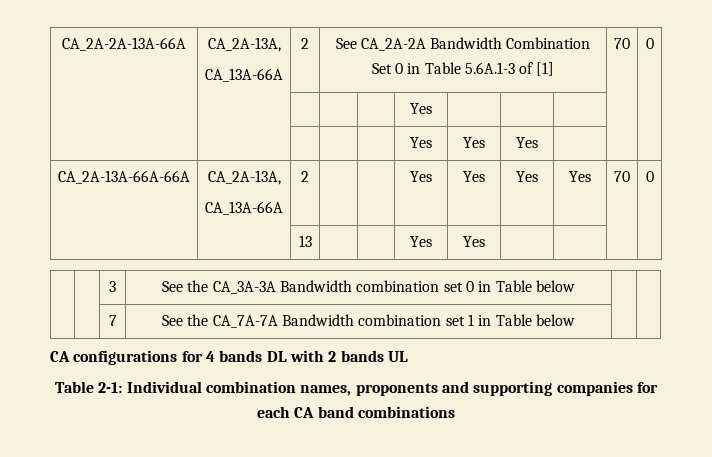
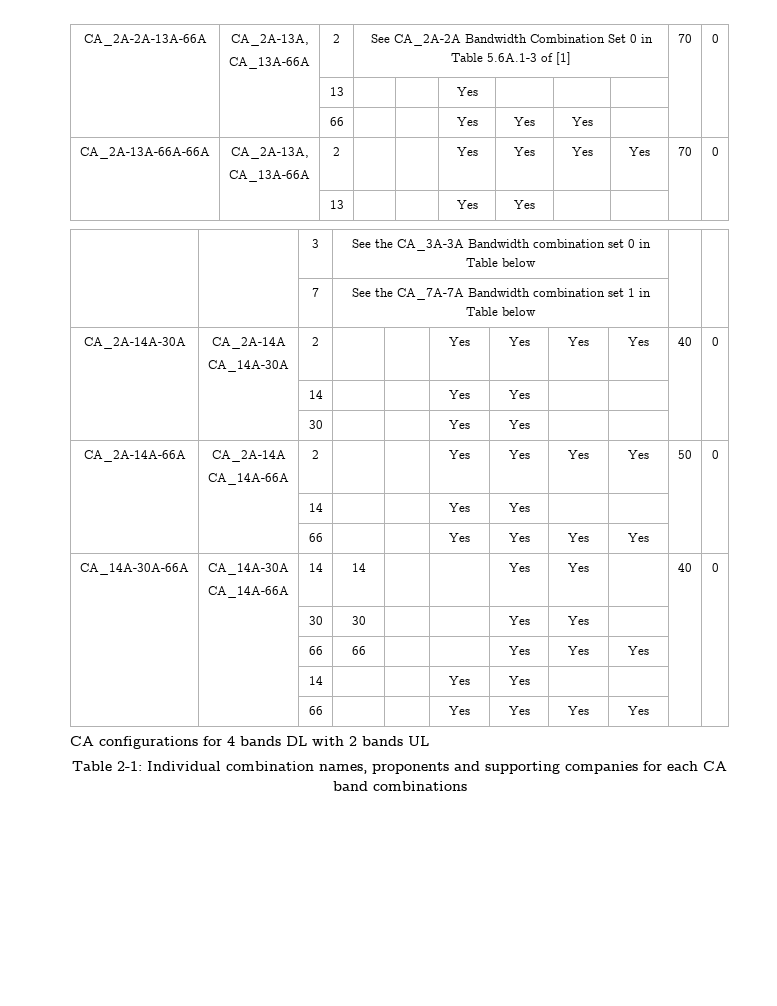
- | | | | | Yes | | | | |
+ | | 13 | | | Yes | | | | |
- | | | | | Yes | Yes | Yes | | |
+ | | 66 | | | Yes | Yes | Yes | | |
+ CA_2A-14A-30A | CA_2A-14A
+ CA_14A-30A | 2 | | | Yes | Yes | Yes | Yes | 40 | 0
+ | | 14 | | | Yes | Yes | | | |
+ | | 30 | | | Yes | Yes | | | |
+ CA_2A-14A-66A | CA_2A-14A
+ CA_14A-66A | 2 | | | Yes | Yes | Yes | Yes | 50 | 0
+ | | 14 | | | Yes | Yes | | | |
+ | | 66 | | | Yes | Yes | Yes | Yes | |
+ CA_14A-30A-66A | CA_14A-30A
+ CA_14A-66A | 14 | 14 | | | Yes | Yes | | 40 | 0
+ | | 30 | 30 | | | Yes | Yes | | |
+ | | 66 | 66 | | | Yes | Yes | Yes | |
+ | | 14 | | | Yes | Yes | | | |
+ | | 66 | | | Yes | Yes | Yes | Yes | |

